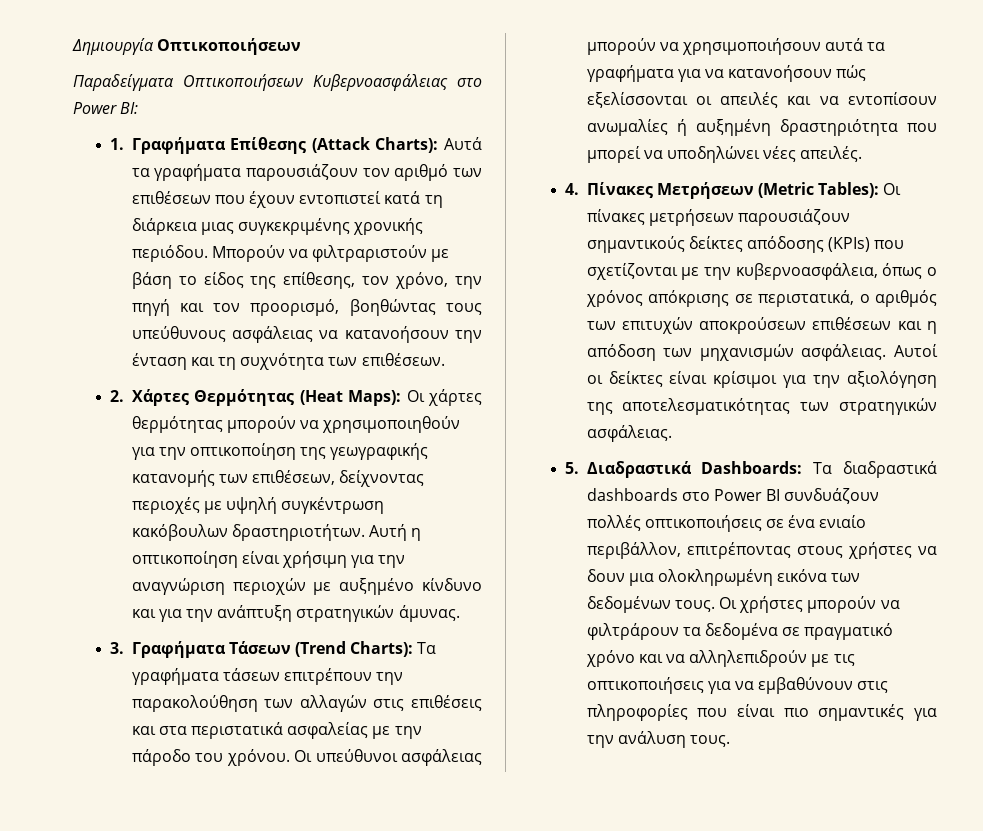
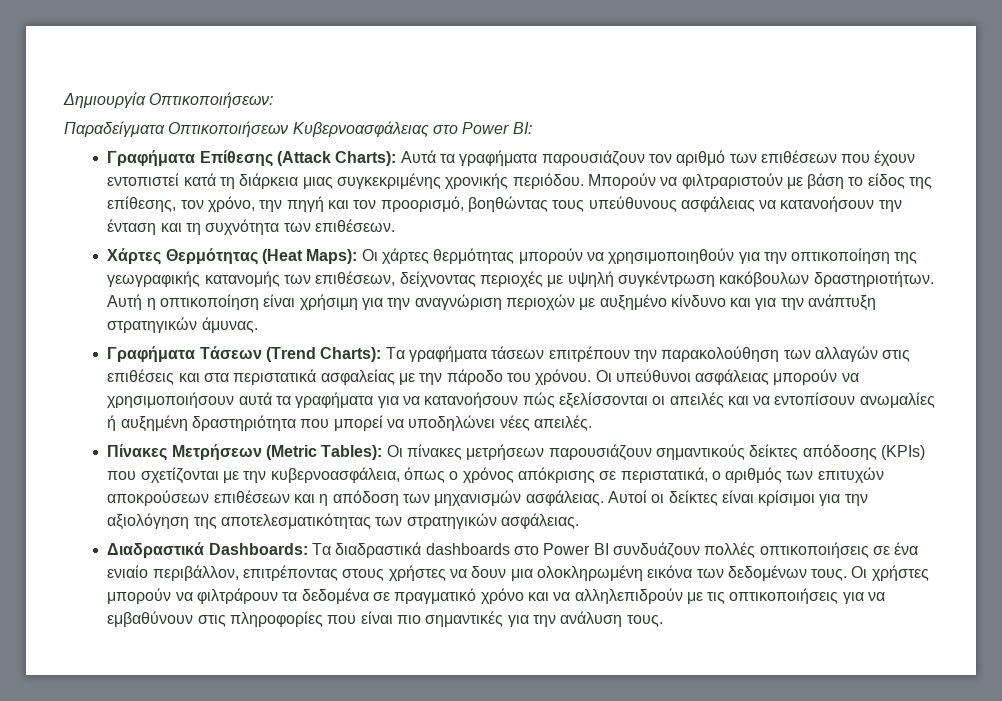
- Δημιουργία Οπτικοποιήσεων
+ Δημιουργία Οπτικοποιήσεων:
- 1. Γραφήματα Επίθεσης (Attack Charts): Αυτά τα γραφήματα παρουσιάζουν τον αριθμό των επιθέσεων που έχουν εντοπιστεί κατά τη διάρκεια μιας συγκεκριμένης χρονικής περιόδου.
+ Γραφήματα Επίθεσης (Attack Charts): Αυτά τα γραφήματα παρουσιάζουν τον αριθμό των επιθέσεων που έχουν εντοπιστεί κατά τη διάρκεια μιας συγκεκριμένης χρονικής περιόδου.
- 2. Χάρτες Θερμότητας (Heat Maps): Οι χάρτες θερμότητας μπορούν να χρησιμοποιηθούν για την οπτικοποίηση της γεωγραφικής κατανομής των επιθέσεων, δείχνοντας περιοχές με υψηλή συγκέντρωση κακόβουλων δραστηριοτήτων.
+ Χάρτες Θερμότητας (Heat Maps): Οι χάρτες θερμότητας μπορούν να χρησιμοποιηθούν για την οπτικοποίηση της γεωγραφικής κατανομής των επιθέσεων, δείχνοντας περιοχές με υψηλή συγκέντρωση κακόβουλων δραστηριοτήτων.
- 3. Γραφήματα Τάσεων (Trend Charts): Τα γραφήματα τάσεων επιτρέπουν την παρακολούθηση των αλλαγών στις επιθέσεις και στα περιστατικά ασφαλείας με την πάροδο του χρόνου.
+ Γραφήματα Τάσεων (Trend Charts): Τα γραφήματα τάσεων επιτρέπουν την παρακολούθηση των αλλαγών στις επιθέσεις και στα περιστατικά ασφαλείας με την πάροδο του χρόνου.
- 4. Πίνακες Μετρήσεων (Metric Tables): Οι πίνακες μετρήσεων παρουσιάζουν σημαντικούς δείκτες απόδοσης (KPIs) που σχετίζονται με την κυβερνοασφάλεια, όπως ο χρόνος απόκρισης σε περιστατικά, ο αριθμός των επιτυχών αποκρούσεων επιθέσεων και η απόδοση των μηχανισμών ασφάλειας.
+ Πίνακες Μετρήσεων (Metric Tables): Οι πίνακες μετρήσεων παρουσιάζουν σημαντικούς δείκτες απόδοσης (KPIs) που σχετίζονται με την κυβερνοασφάλεια, όπως ο χρόνος απόκρισης σε περιστατικά, ο αριθμός των επιτυχών αποκρούσεων επιθέσεων και η απόδοση των μηχανισμών ασφάλειας.
- 5. Διαδραστικά Dashboards: Τα διαδραστικά dashboards στο Power BI συνδυάζουν πολλές οπτικοποιήσεις σε ένα ενιαίο περιβάλλον, επιτρέποντας στους χρήστες να δουν μια ολοκληρωμένη εικόνα των δεδομένων τους.
+ Διαδραστικά Dashboards: Τα διαδραστικά dashboards στο Power BI συνδυάζουν πολλές οπτικοποιήσεις σε ένα ενιαίο περιβάλλον, επιτρέποντας στους χρήστες να δουν μια ολοκληρωμένη εικόνα των δεδομένων τους.

